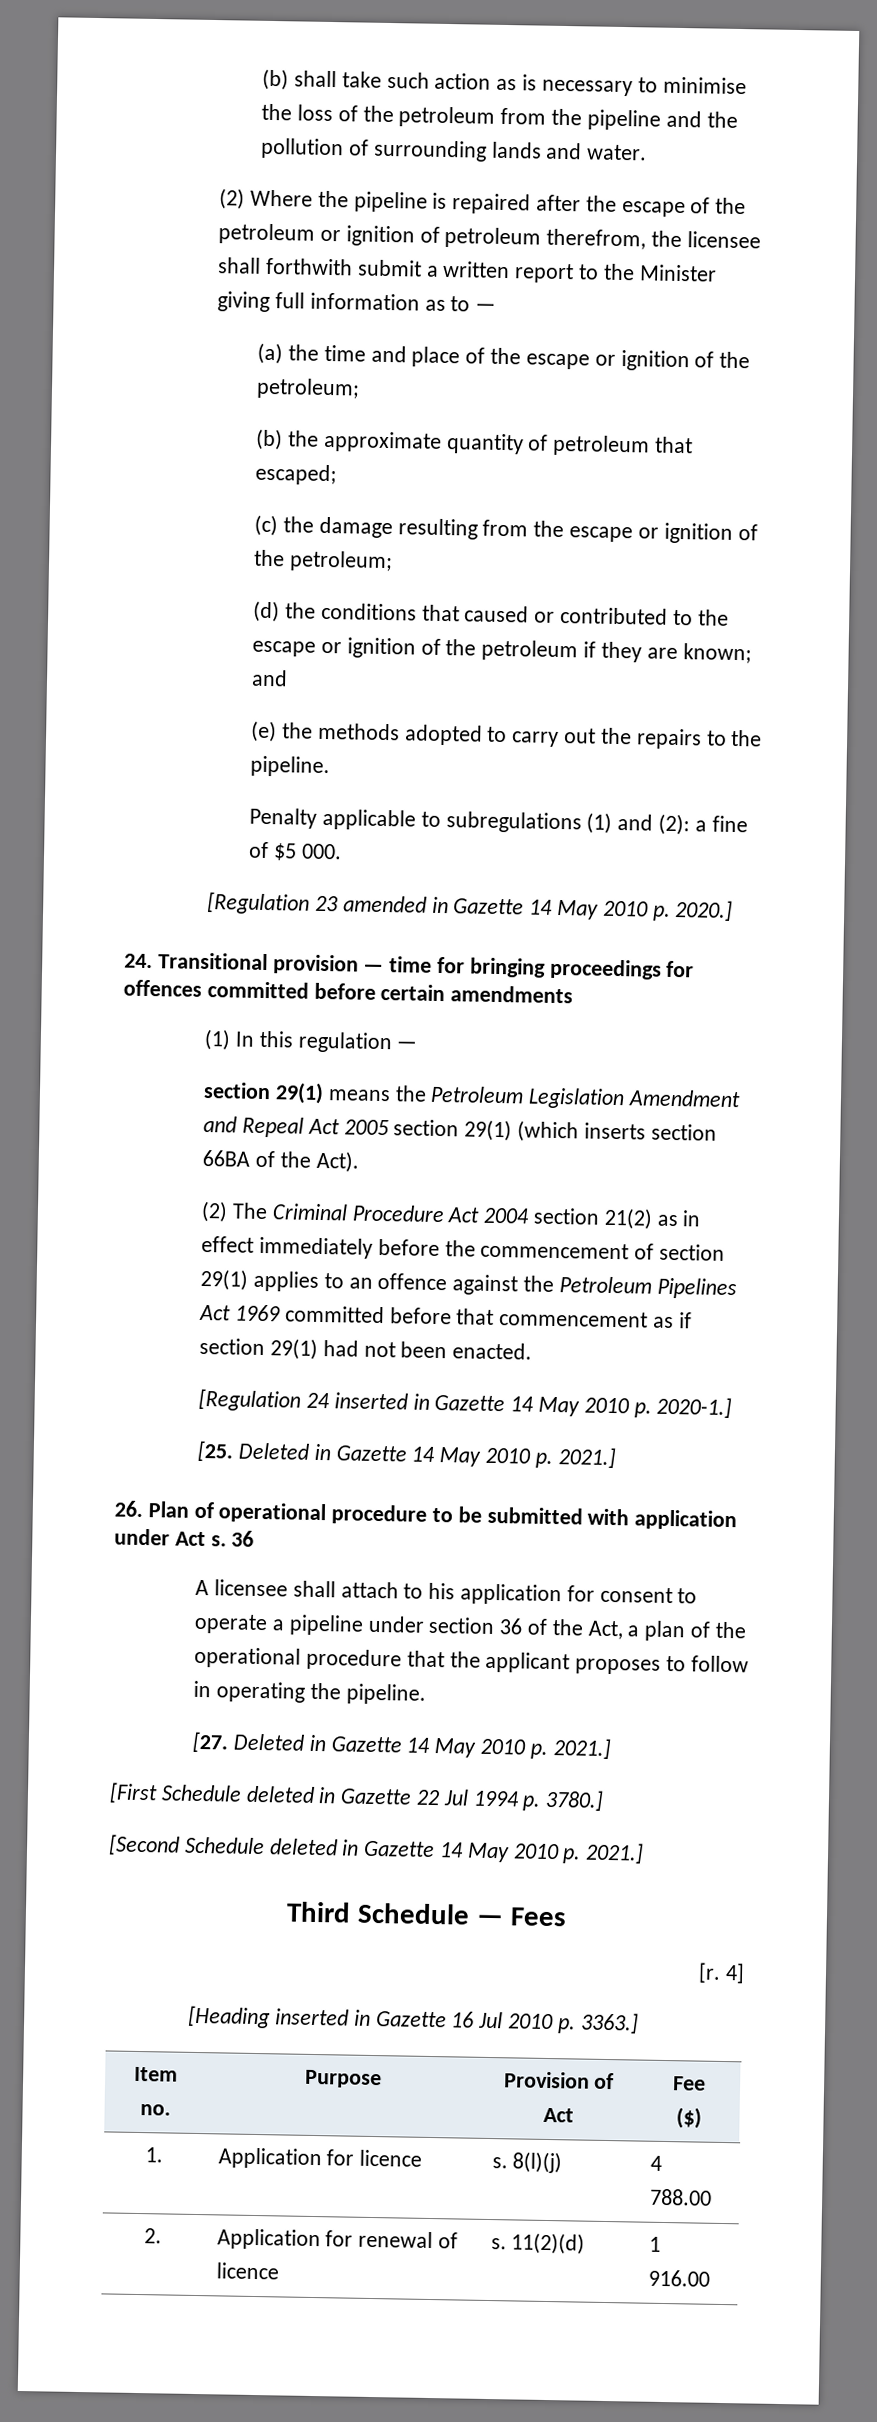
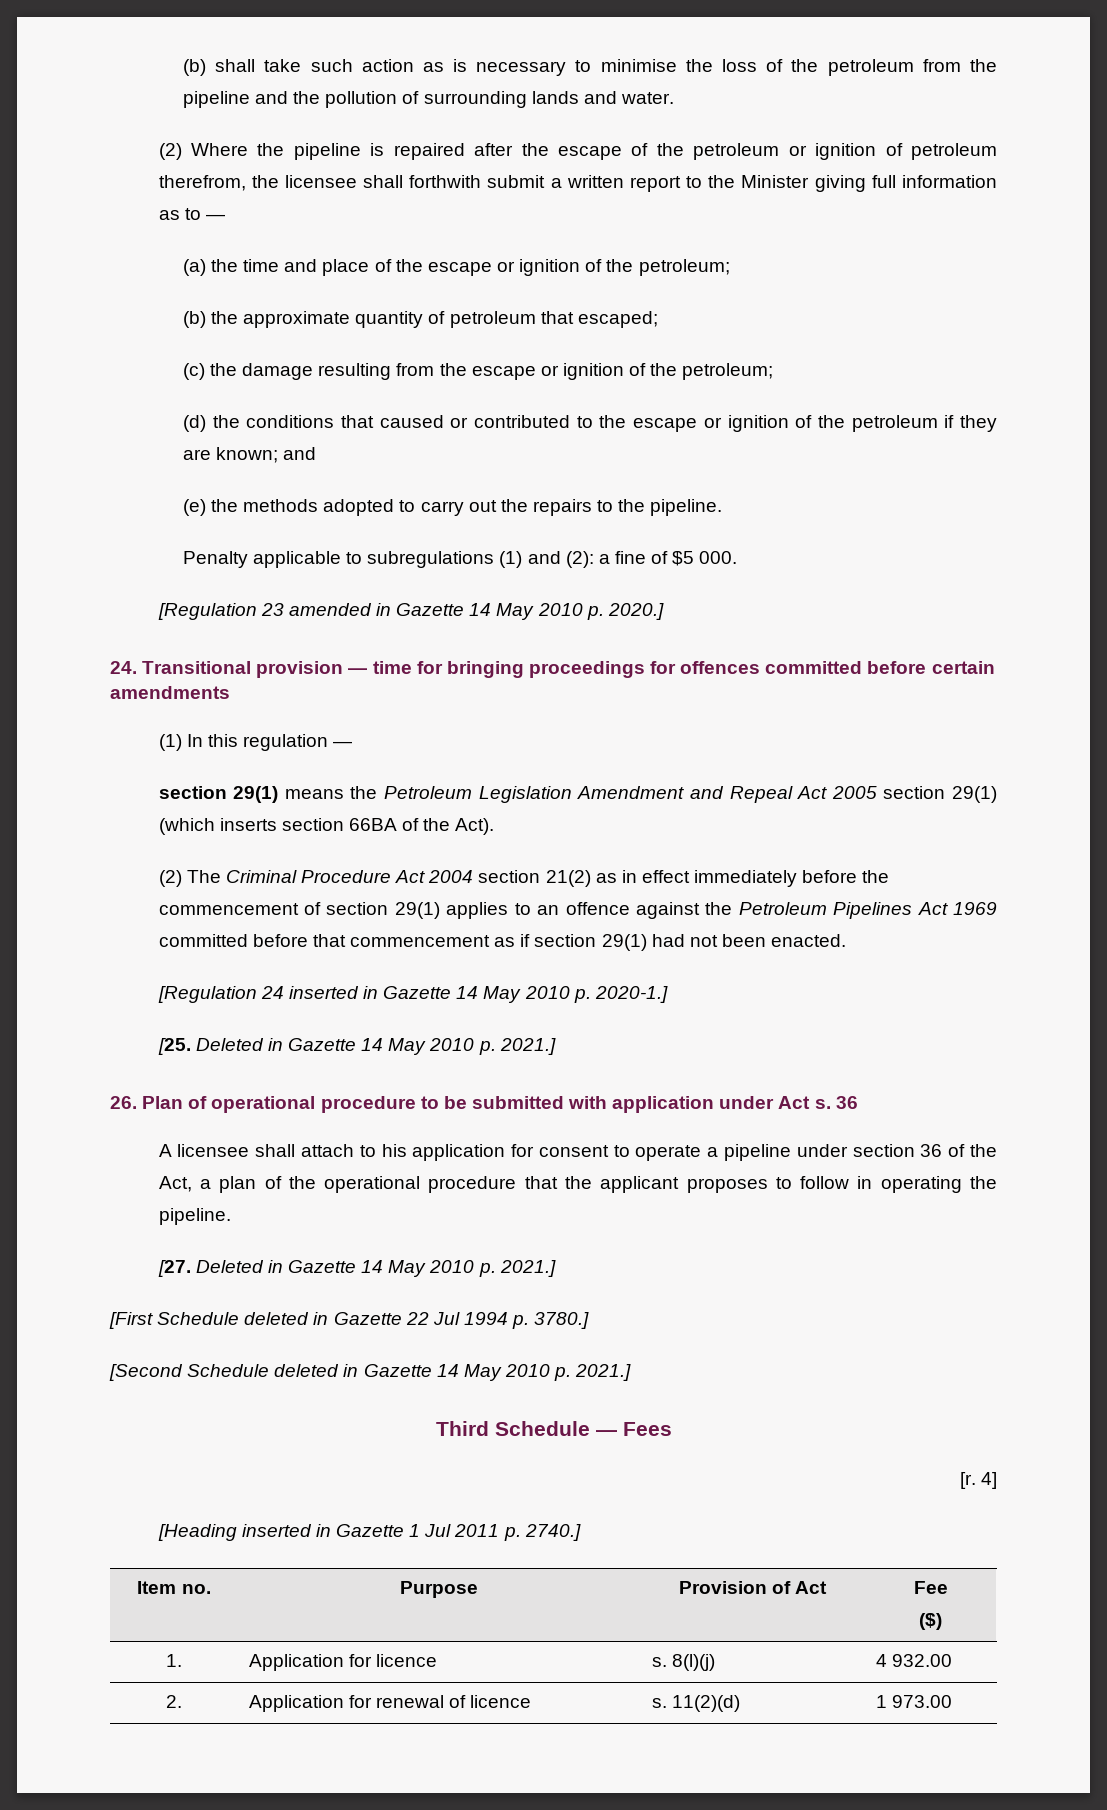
- [Heading inserted in Gazette 16 Jul 2010 p. 3363.]
+ [Heading inserted in Gazette 1 Jul 2011 p. 2740.]
- 1. | Application for licence | s. 8(l)(j) | 4 788.00
+ 1. | Application for licence | s. 8(l)(j) | 4 932.00
- 2. | Application for renewal of licence | s. 11(2)(d) | 1 916.00
+ 2. | Application for renewal of licence | s. 11(2)(d) | 1 973.00

